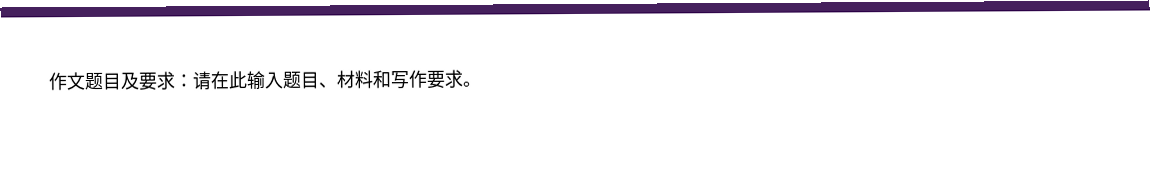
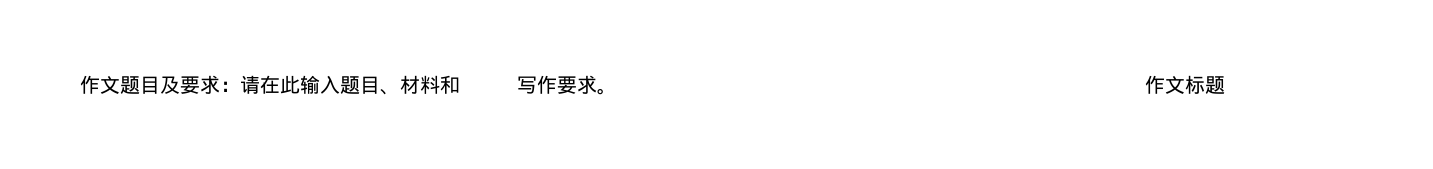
+ 作文标题

